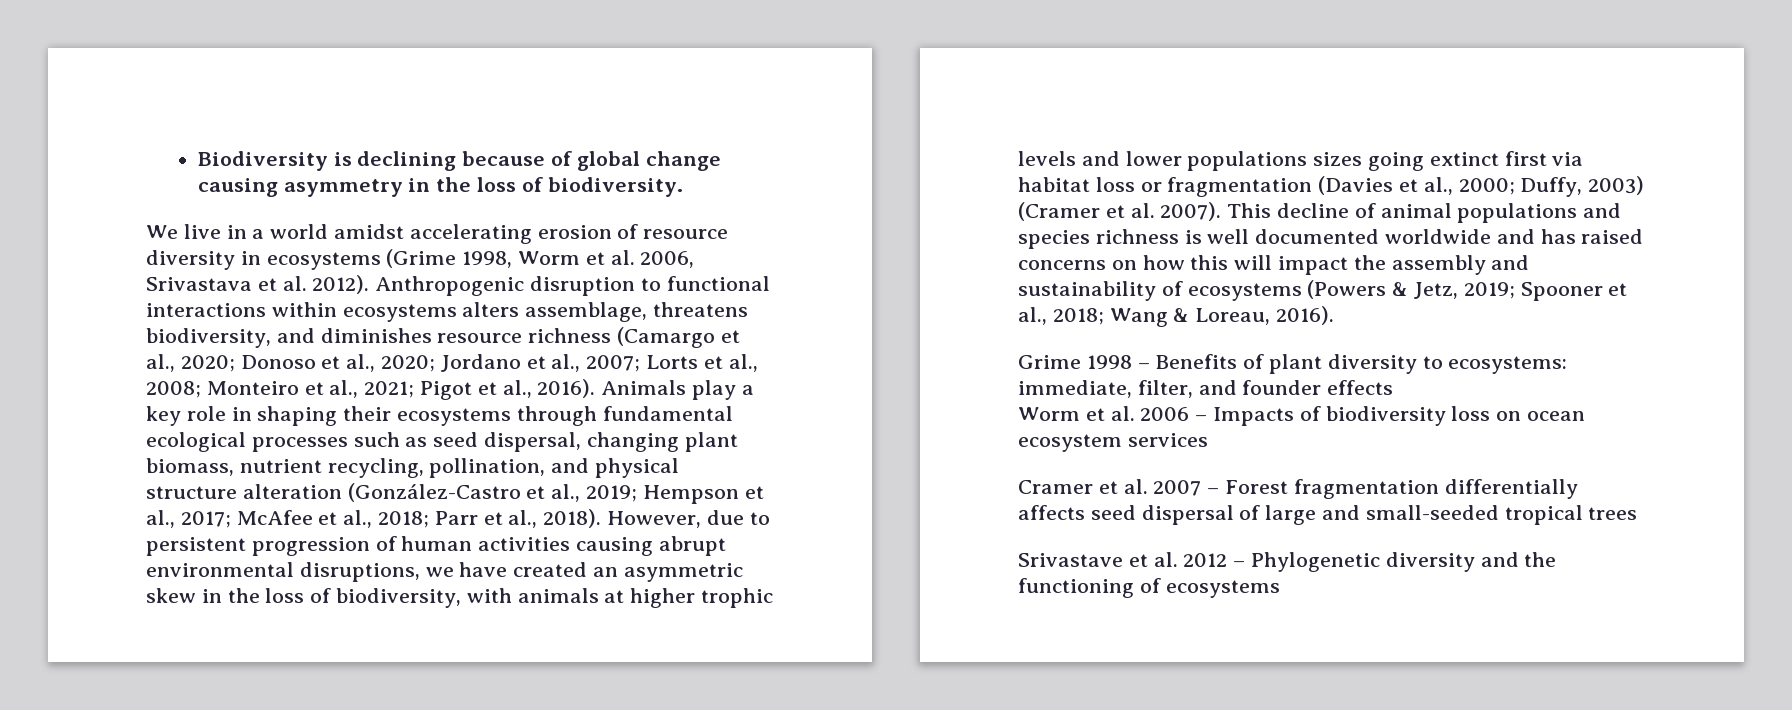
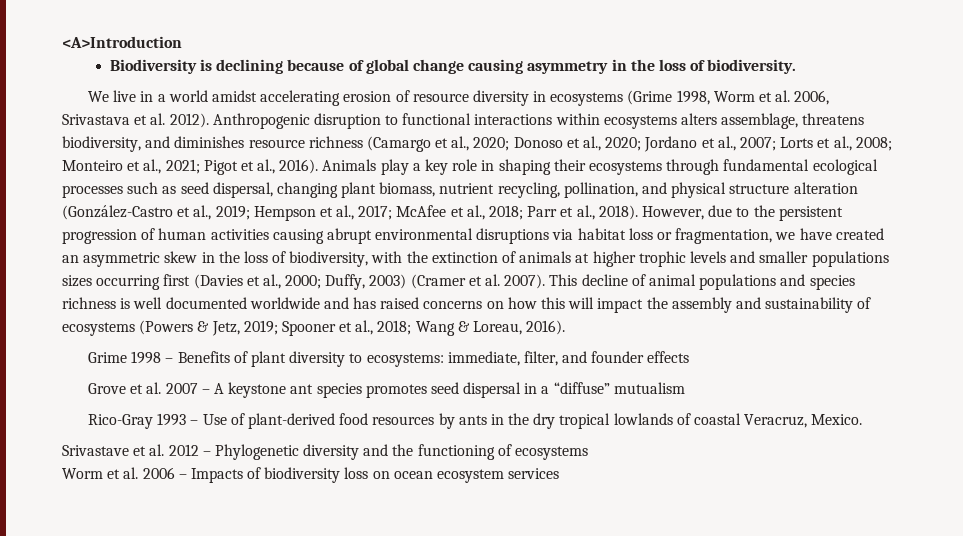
+ <A>Introduction
- However, due to persistent progression of human activities causing abrupt environmental disruptions, we have created an asymmetric skew in the loss of biodiversity, with animals at higher trophic levels and lower populations sizes going extinct first via habitat loss or fragmentation (Davies et al., 2000; Duffy, 2003) (Cramer et al. 2007).
+ However, due to the persistent progression of human activities causing abrupt environmental disruptions via habitat loss or fragmentation, we have created an asymmetric skew in the loss of biodiversity, with the extinction of animals at higher trophic levels and smaller populations sizes occurring first (Davies et al., 2000; Duffy, 2003) (Cramer et al. 2007).
+ Grove et al. 2007 – A keystone ant species promotes seed dispersal in a “diffuse” mutualism
+ Rico-Gray 1993 – Use of plant-derived food resources by ants in the dry tropical lowlands of coastal Veracruz, Mexico.
+ Srivastave et al. 2012 – Phylogenetic diversity and the functioning of ecosystems
- Cramer et al. 2007 – Forest fragmentation differentially affects seed dispersal of large and small-seeded tropical trees
- Srivastave et al. 2012 – Phylogenetic diversity and the functioning of ecosystems

